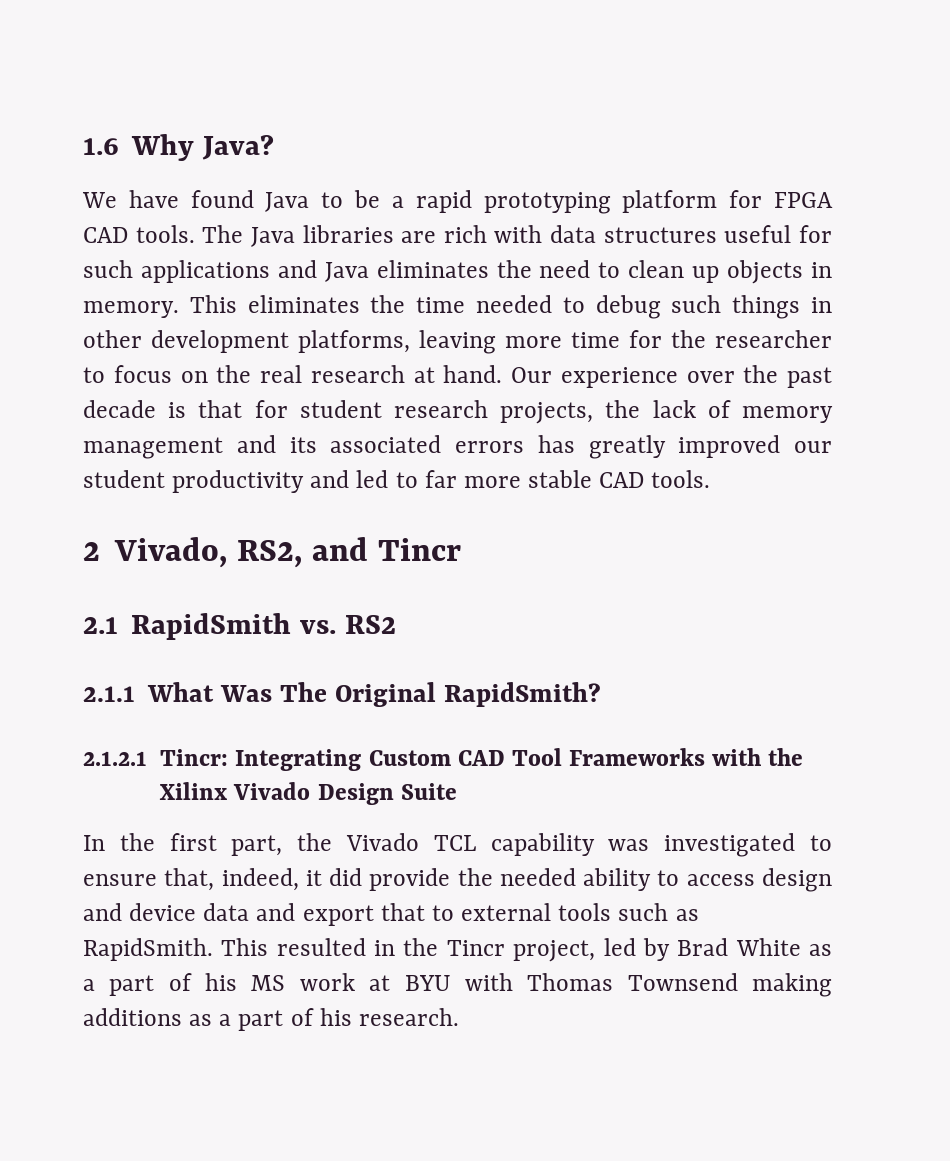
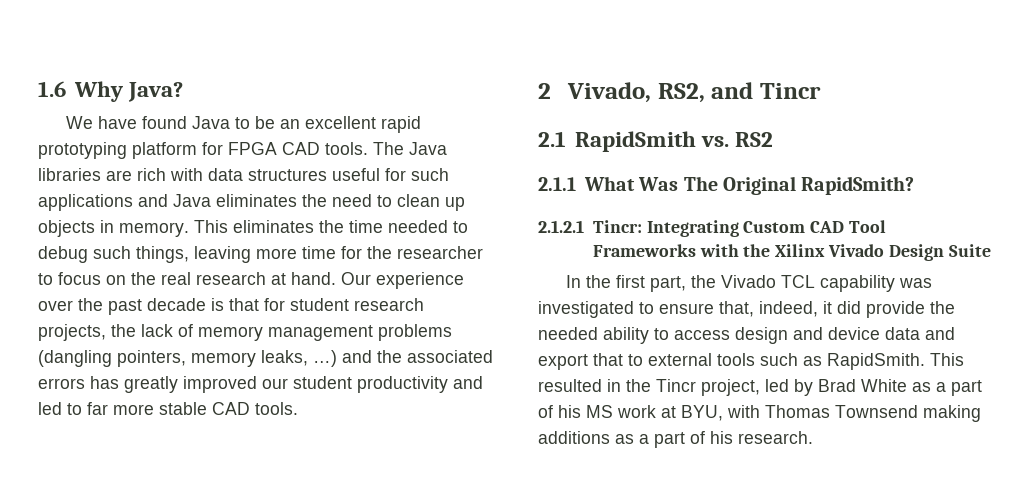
- We have found Java to be a rapid prototyping platform for FPGA CAD tools.
+ We have found Java to be an excellent rapid prototyping platform for FPGA CAD tools.
- This eliminates the time needed to debug such things in other development platforms, leaving more time for the researcher to focus on the real research at hand.
+ This eliminates the time needed to debug such things, leaving more time for the researcher to focus on the real research at hand.
- Our experience over the past decade is that for student research projects, the lack of memory management and its associated errors has greatly improved our student productivity and led to far more stable CAD tools.
+ Our experience over the past decade is that for student research projects, the lack of memory management problems (dangling pointers, memory leaks, …) and the associated errors has greatly improved our student productivity and led to far more stable CAD tools.
- This resulted in the Tincr project, led by Brad White as a part of his MS work at BYU with Thomas Townsend making additions as a part of his research.
+ This resulted in the Tincr project, led by Brad White as a part of his MS work at BYU, with Thomas Townsend making additions as a part of his research.

